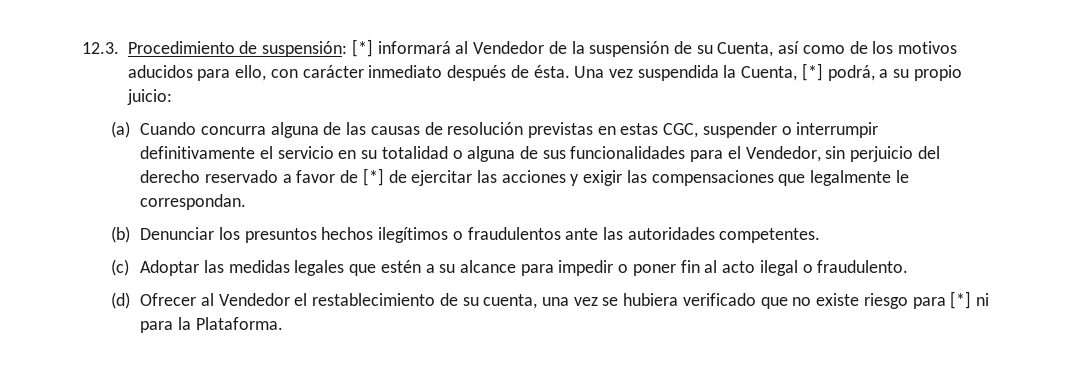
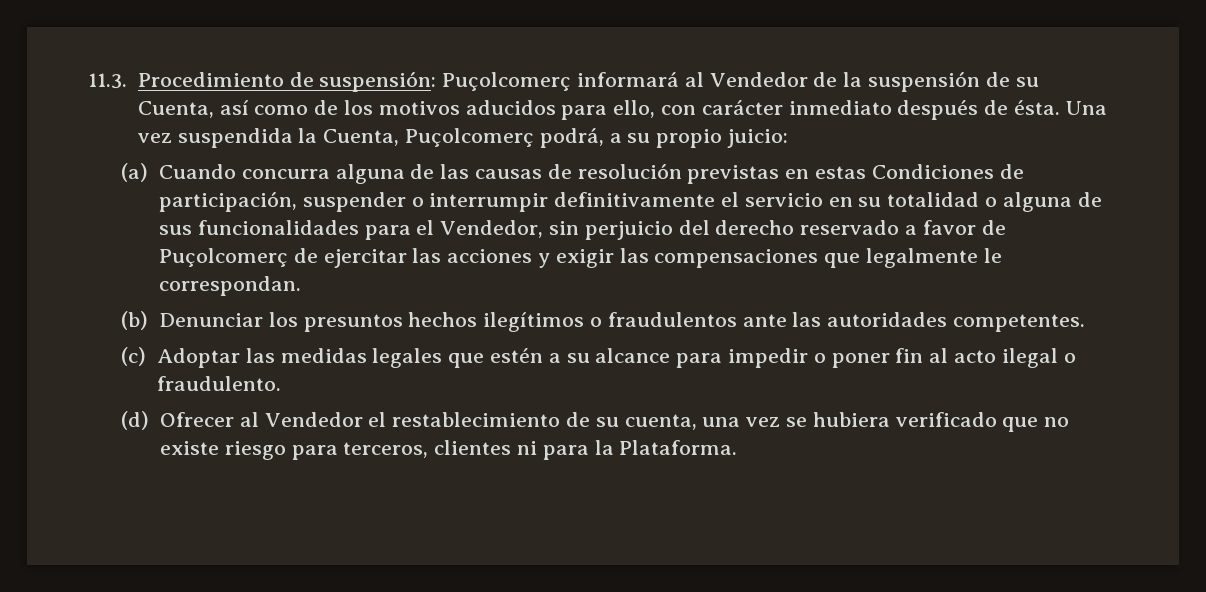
- 12.3. Procedimiento de suspensión: [*] informará al Vendedor de la suspensión de su Cuenta, así como de los motivos aducidos para ello, con carácter inmediato después de ésta.
+ 11.3. Procedimiento de suspensión: Puçolcomerç informará al Vendedor de la suspensión de su Cuenta, así como de los motivos aducidos para ello, con carácter inmediato después de ésta.
- Una vez suspendida la Cuenta, [*] podrá, a su propio juicio:
+ Una vez suspendida la Cuenta, Puçolcomerç podrá, a su propio juicio:
- (a) Cuando concurra alguna de las causas de resolución previstas en estas CGC, suspender o interrumpir definitivamente el servicio en su totalidad o alguna de sus funcionalidades para el Vendedor, sin perjuicio del derecho reservado a favor de [*] de ejercitar las acciones y exigir las compensaciones que legalmente le correspondan.
+ (a) Cuando concurra alguna de las causas de resolución previstas en estas Condiciones de participación, suspender o interrumpir definitivamente el servicio en su totalidad o alguna de sus funcionalidades para el Vendedor, sin perjuicio del derecho reservado a favor de Puçolcomerç de ejercitar las acciones y exigir las compensaciones que legalmente le correspondan.
- (d) Ofrecer al Vendedor el restablecimiento de su cuenta, una vez se hubiera verificado que no existe riesgo para [*] ni para la Plataforma.
+ (d) Ofrecer al Vendedor el restablecimiento de su cuenta, una vez se hubiera verificado que no existe riesgo para terceros, clientes ni para la Plataforma.

